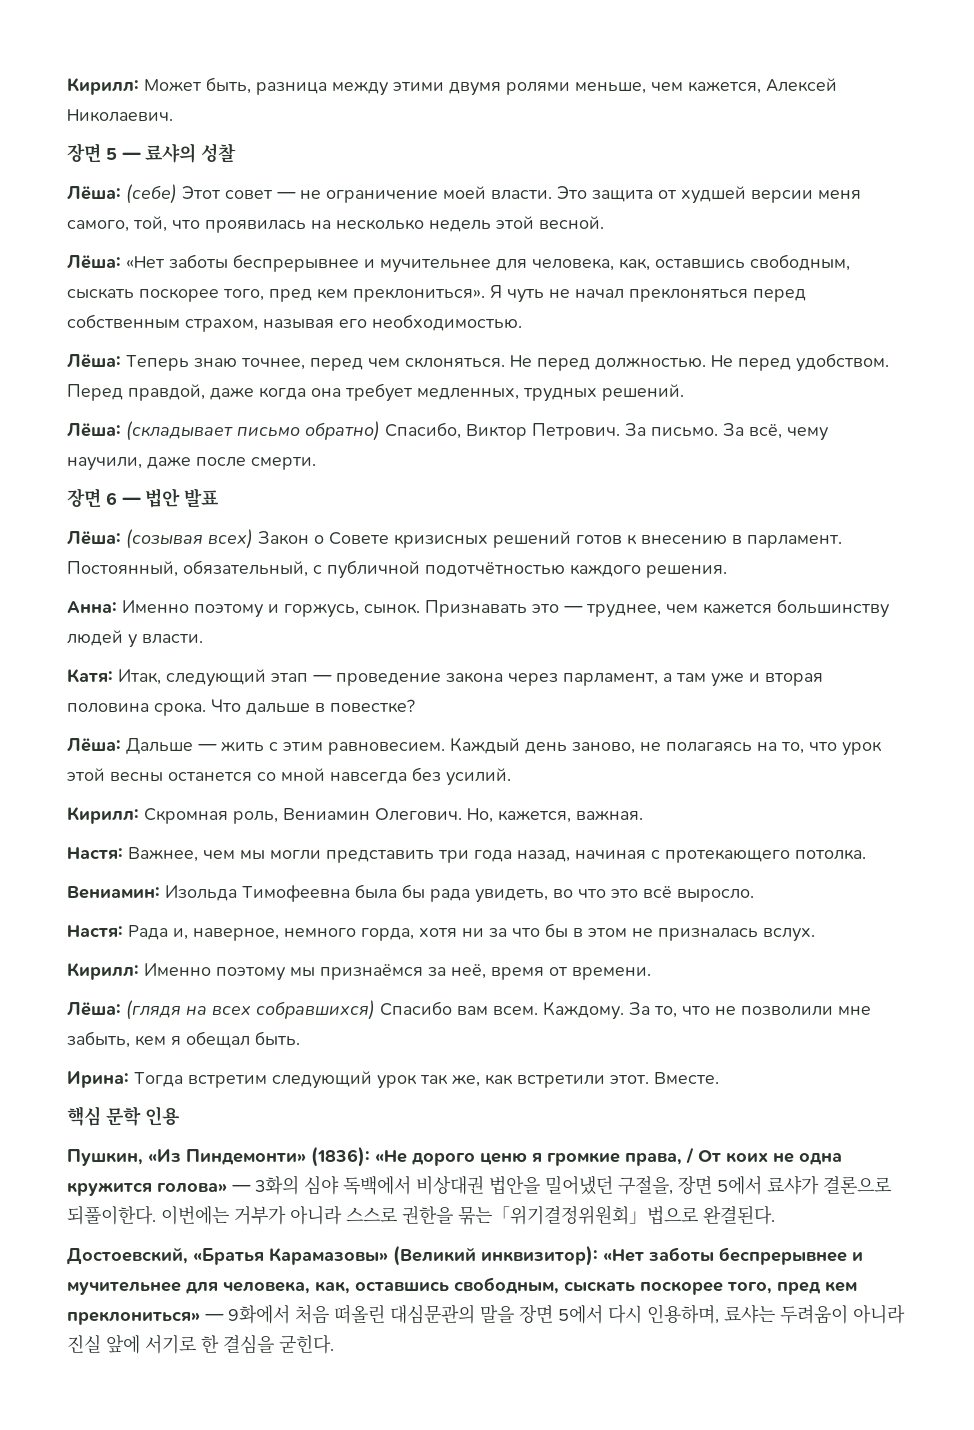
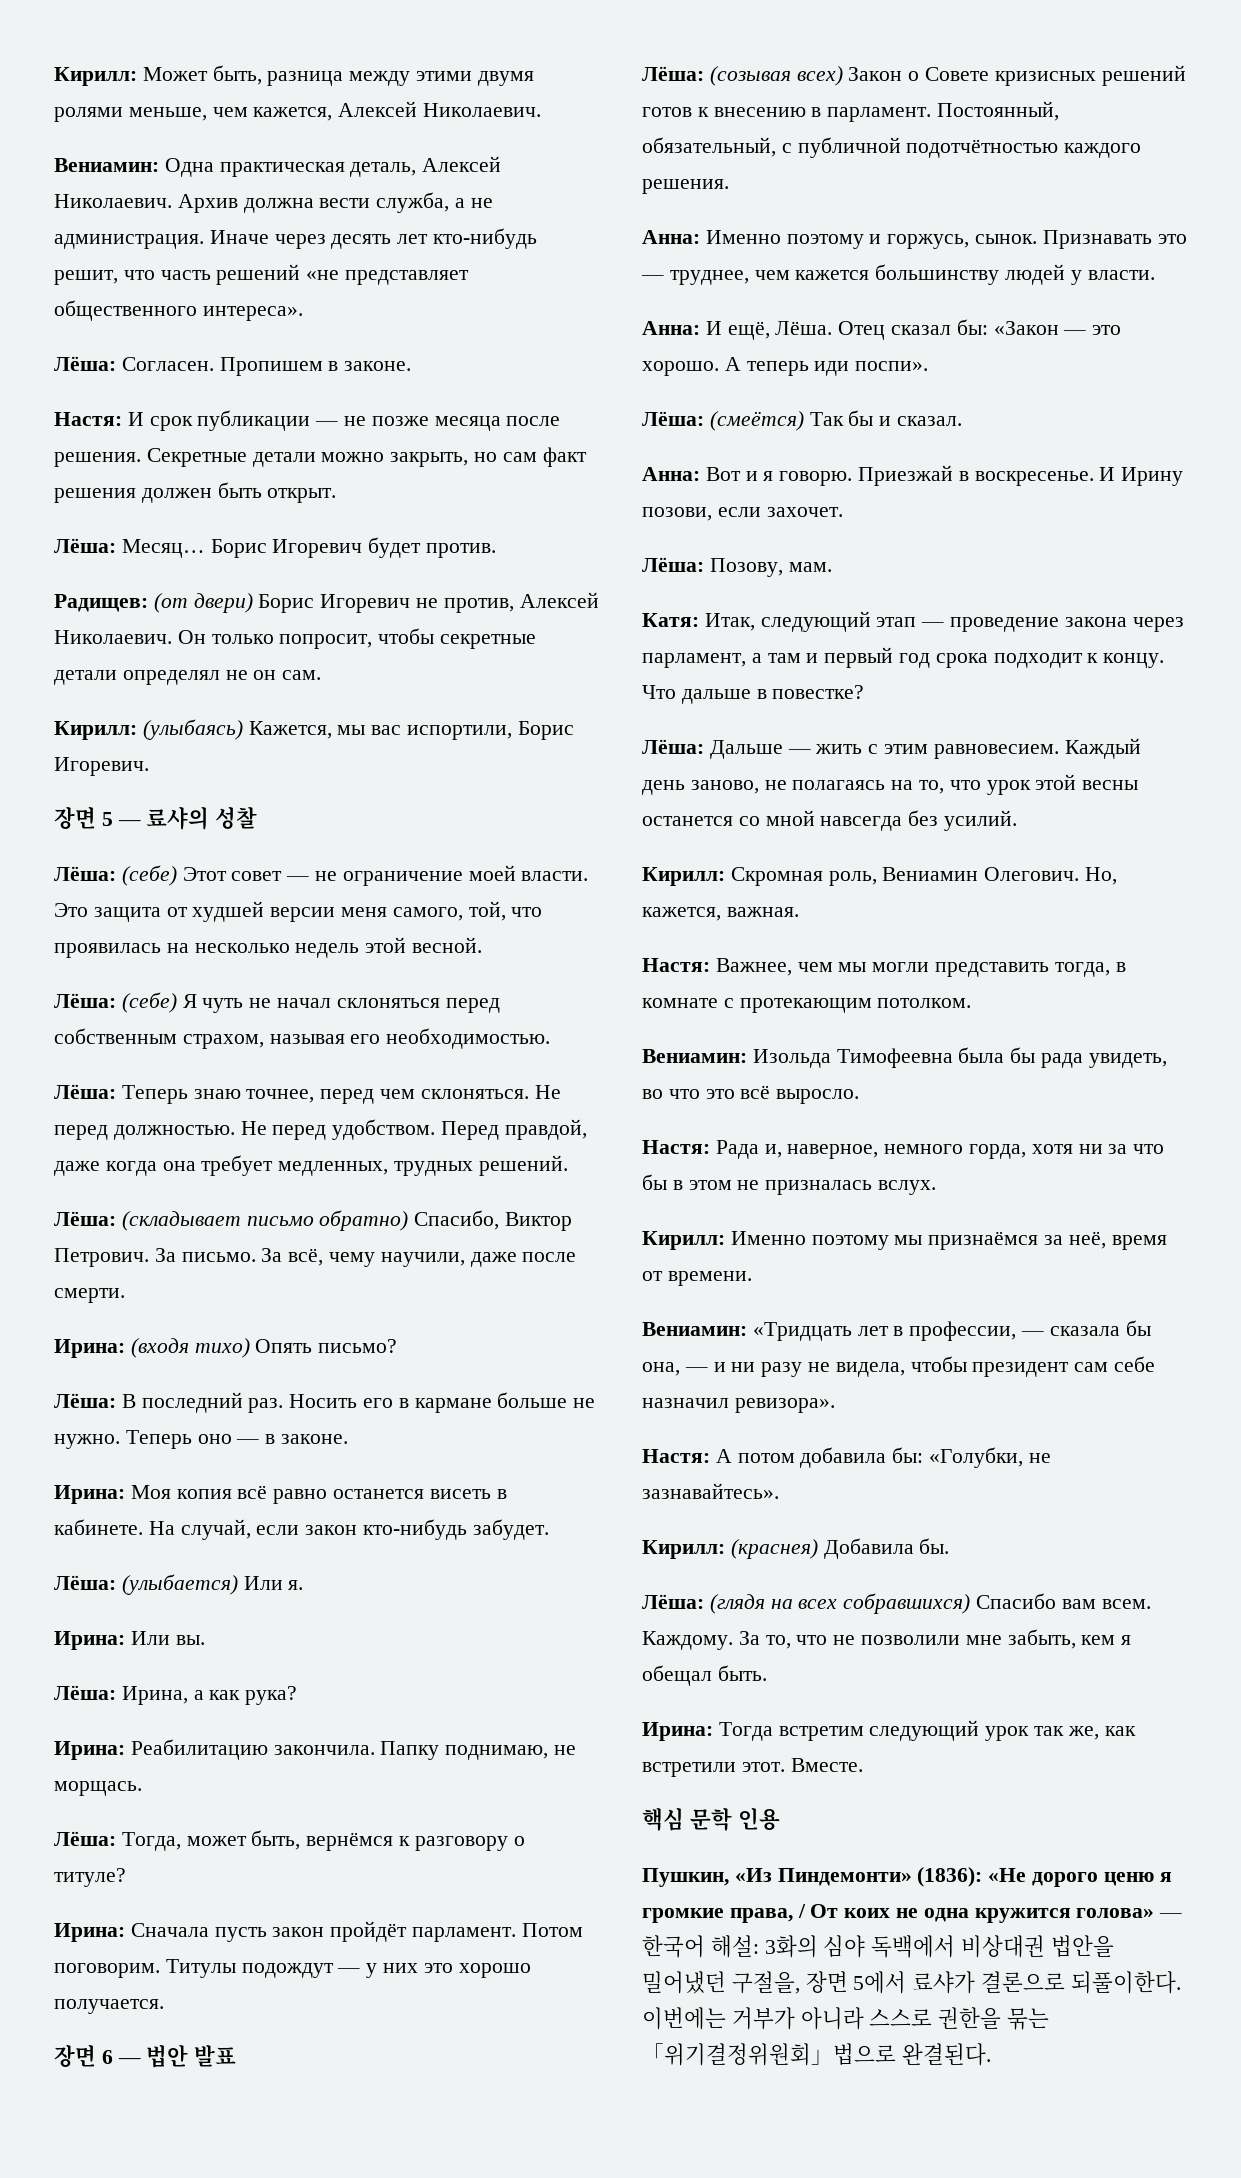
+ Вениамин: Одна практическая деталь, Алексей Николаевич. Архив должна вести служба, а не администрация. Иначе через десять лет кто-нибудь решит, что часть решений «не представляет общественного интереса».
+ Лёша: Согласен. Пропишем в законе.
+ Настя: И срок публикации — не позже месяца после решения. Секретные детали можно закрыть, но сам факт решения должен быть открыт.
+ Лёша: Месяц… Борис Игоревич будет против.
+ Радищев: (от двери) Борис Игоревич не против, Алексей Николаевич. Он только попросит, чтобы секретные детали определял не он сам.
+ Кирилл: (улыбаясь) Кажется, мы вас испортили, Борис Игоревич.
- Лёша: «Нет заботы беспрерывнее и мучительнее для человека, как, оставшись свободным, сыскать поскорее того, пред кем преклониться». Я чуть не начал преклоняться перед собственным страхом, называя его необходимостью.
+ Лёша: (себе) Я чуть не начал склоняться перед собственным страхом, называя его необходимостью.
+ Ирина: (входя тихо) Опять письмо?
+ Лёша: В последний раз. Носить его в кармане больше не нужно. Теперь оно — в законе.
+ Ирина: Моя копия всё равно останется висеть в кабинете. На случай, если закон кто-нибудь забудет.
+ Лёша: (улыбается) Или я.
+ Ирина: Или вы.
+ Лёша: Ирина, а как рука?
+ Ирина: Реабилитацию закончила. Папку поднимаю, не морщась.
+ Лёша: Тогда, может быть, вернёмся к разговору о титуле?
+ Ирина: Сначала пусть закон пройдёт парламент. Потом поговорим. Титулы подождут — у них это хорошо получается.
+ Анна: И ещё, Лёша. Отец сказал бы: «Закон — это хорошо. А теперь иди поспи».
+ Лёша: (смеётся) Так бы и сказал.
+ Анна: Вот и я говорю. Приезжай в воскресенье. И Ирину позови, если захочет.
+ Лёша: Позову, мам.
- Катя: Итак, следующий этап — проведение закона через парламент, а там уже и вторая половина срока.
+ Катя: Итак, следующий этап — проведение закона через парламент, а там и первый год срока подходит к концу.
- Настя: Важнее, чем мы могли представить три года назад, начиная с протекающего потолка.
+ Настя: Важнее, чем мы могли представить тогда, в комнате с протекающим потолком.
+ Вениамин: «Тридцать лет в профессии, — сказала бы она, — и ни разу не видела, чтобы президент сам себе назначил ревизора».
+ Настя: А потом добавила бы: «Голубки, не зазнавайтесь».
+ Кирилл: (краснея) Добавила бы.
- Пушкин, «Из Пиндемонти» (1836): «Не дорого ценю я громкие права, / От коих не одна кружится голова» — 3화의 심야 독백에서 비상대권 법안을 밀어냈던 구절을, 장면 5에서 료샤가 결론으로 되풀이한다.
+ Пушкин, «Из Пиндемонти» (1836): «Не дорого ценю я громкие права, / От коих не одна кружится голова» — 한국어 해설: 3화의 심야 독백에서 비상대권 법안을 밀어냈던 구절을, 장면 5에서 료샤가 결론으로 되풀이한다.
- Достоевский, «Братья Карамазовы» (Великий инквизитор): «Нет заботы беспрерывнее и мучительнее для человека, как, оставшись свободным, сыскать поскорее того, пред кем преклониться» — 9화에서 처음 떠올린 대심문관의 말을 장면 5에서 다시 인용하며, 료샤는 두려움이 아니라 진실 앞에 서기로 한 결심을 굳힌다.

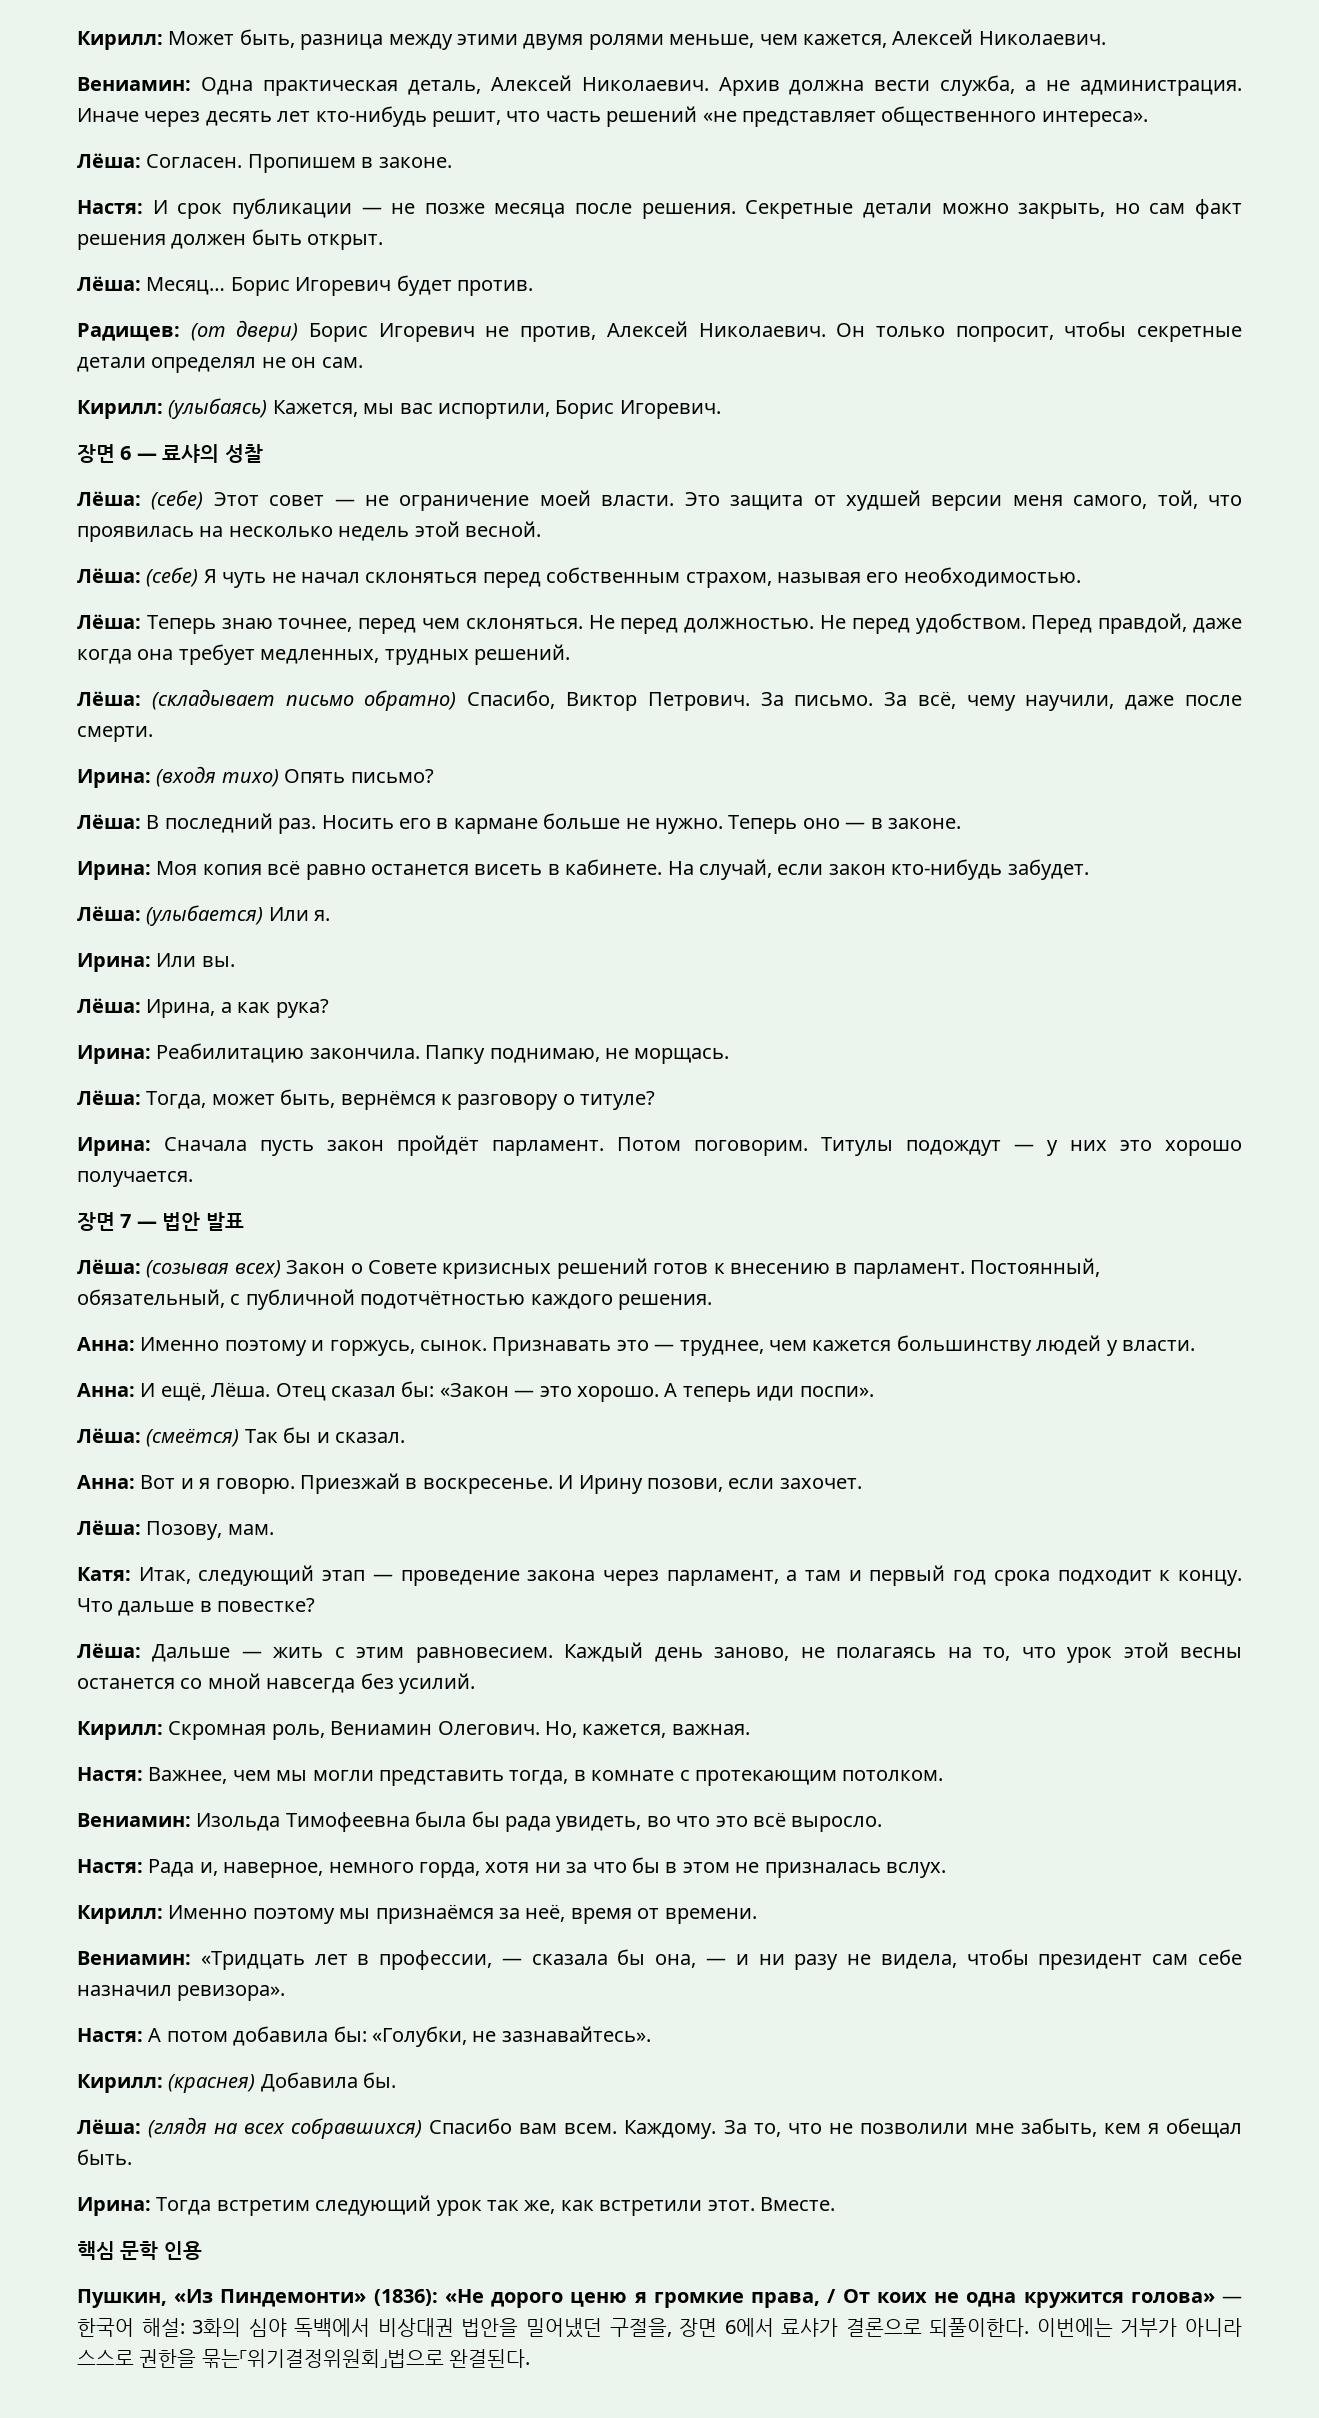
- 장면 5 — 료샤의 성찰
+ 장면 6 — 료샤의 성찰
- 장면 6 — 법안 발표
+ 장면 7 — 법안 발표
- Пушкин, «Из Пиндемонти» (1836): «Не дорого ценю я громкие права, / От коих не одна кружится голова» — 한국어 해설: 3화의 심야 독백에서 비상대권 법안을 밀어냈던 구절을, 장면 5에서 료샤가 결론으로 되풀이한다.
+ Пушкин, «Из Пиндемонти» (1836): «Не дорого ценю я громкие права, / От коих не одна кружится голова» — 한국어 해설: 3화의 심야 독백에서 비상대권 법안을 밀어냈던 구절을, 장면 6에서 료샤가 결론으로 되풀이한다.

